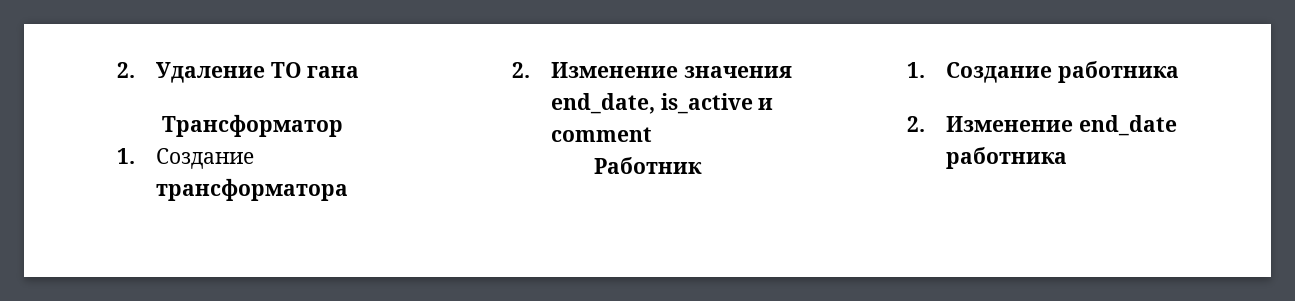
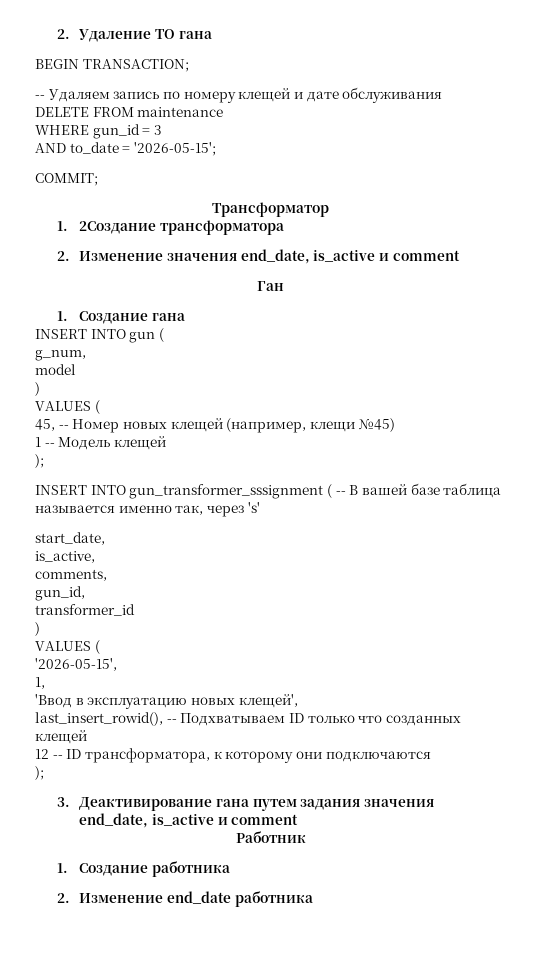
+ BEGIN TRANSACTION;
+ -- Удаляем запись по номеру клещей и дате обслуживания
+ DELETE FROM maintenance
+ WHERE gun_id = 3
+ AND to_date = '2026-05-15';
+ COMMIT;
- 1. Создание трансформатора
+ 1. 2Создание трансформатора
+ Ган
+ 1. Создание гана
+ INSERT INTO gun (
+ g_num,
+ model
+ )
+ VALUES (
+ 45, -- Номер новых клещей (например, клещи №45)
+ 1 -- Модель клещей
+ );
+ INSERT INTO gun_transformer_sssignment ( -- В вашей базе таблица называется именно так, через 's'
+ start_date,
+ is_active,
+ comments,
+ gun_id,
+ transformer_id
+ )
+ VALUES (
+ '2026-05-15',
+ 1,
+ 'Ввод в эксплуатацию новых клещей',
+ last_insert_rowid(), -- Подхватываем ID только что созданных клещей
+ 12 -- ID трансформатора, к которому они подключаются
+ );
+ 3. Деактивирование гана путем задания значения end_date, is_active и comment

